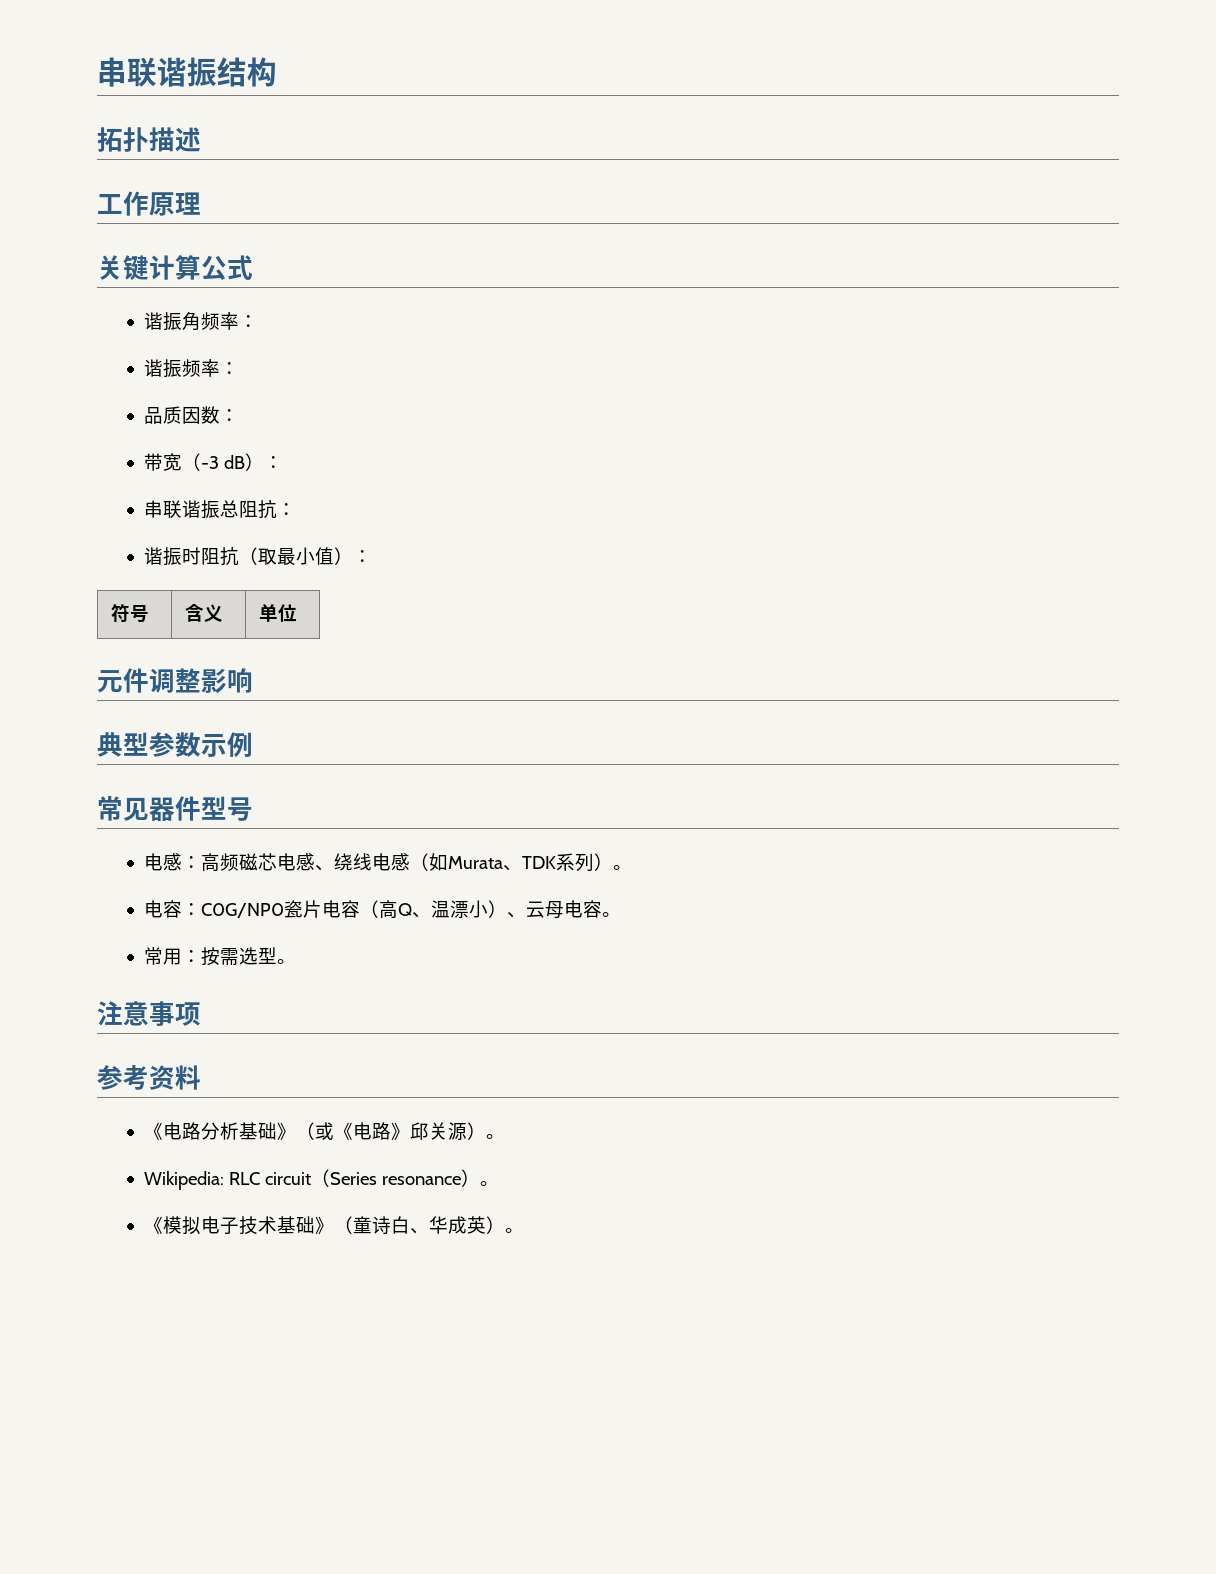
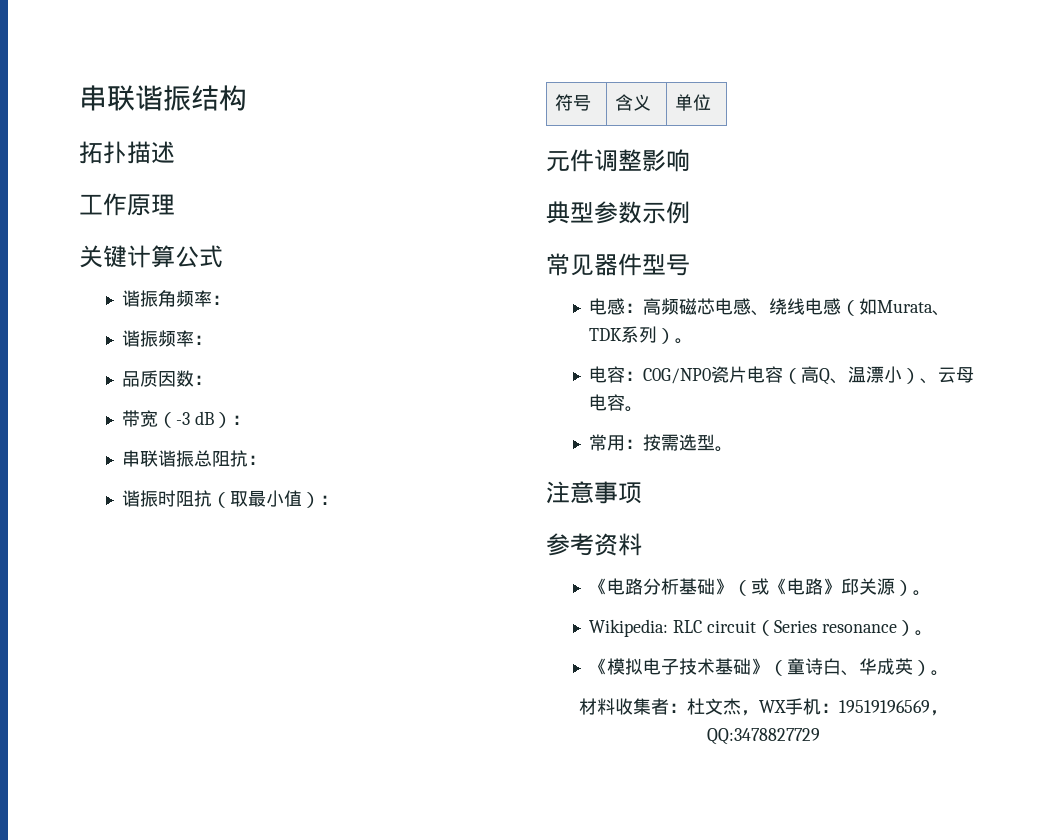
+ 材料收集者：杜文杰，WX手机：19519196569，QQ:3478827729

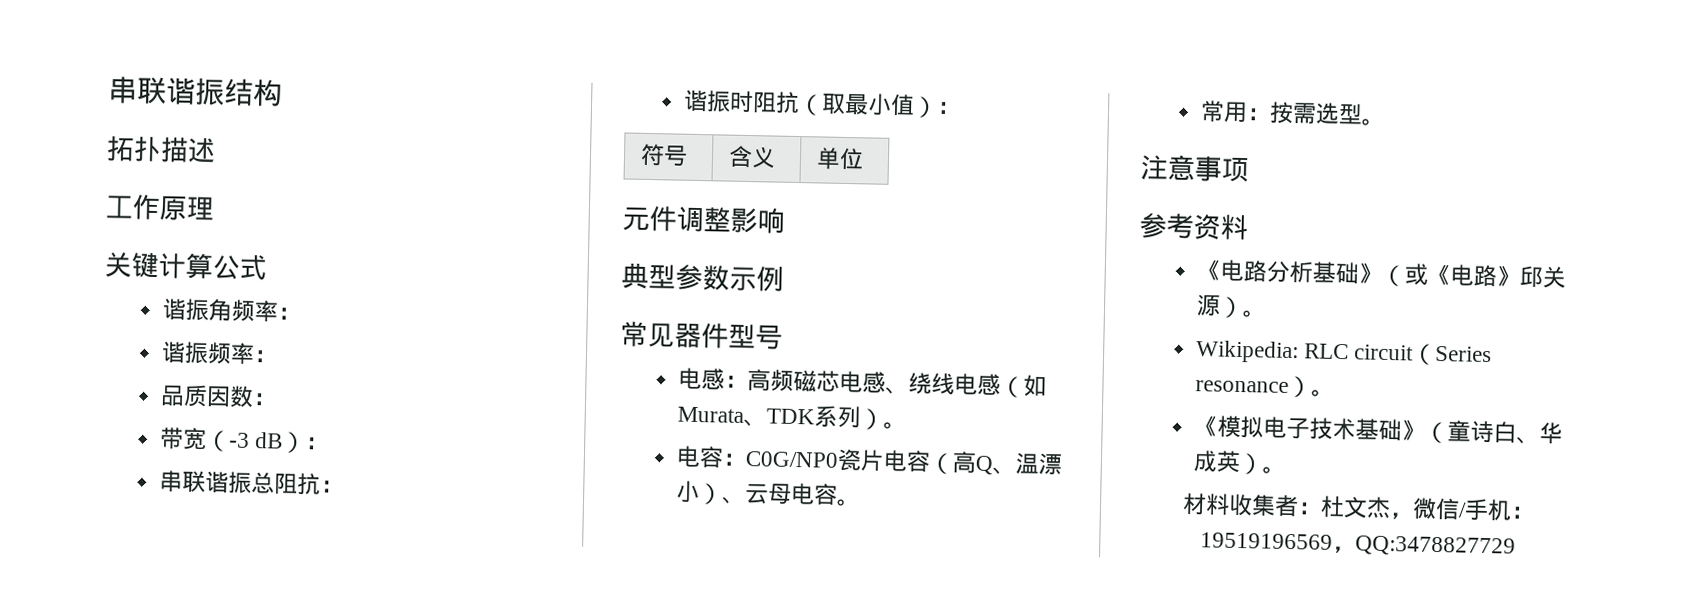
- 材料收集者：杜文杰，WX手机：19519196569，QQ:3478827729
+ 材料收集者：杜文杰，微信/手机：19519196569，QQ:3478827729

